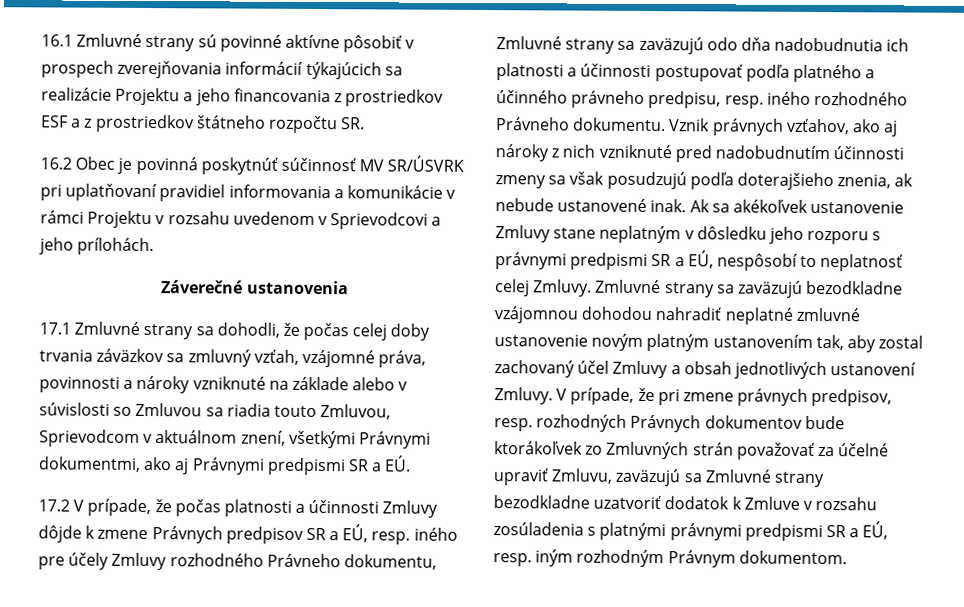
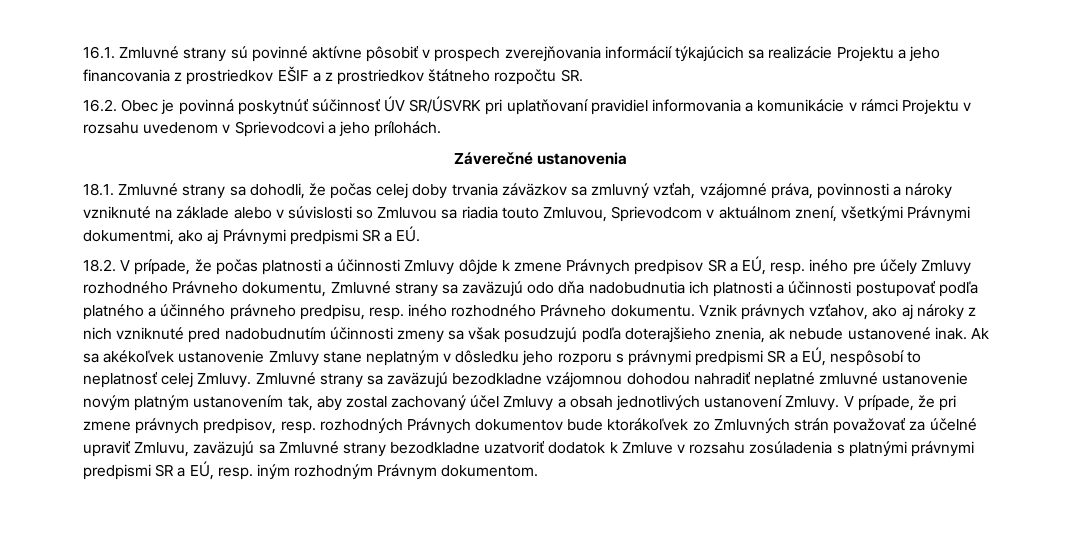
- 16.1 Zmluvné strany sú povinné aktívne pôsobiť v prospech zverejňovania informácií týkajúcich sa realizácie Projektu a jeho financovania z prostriedkov ESF a z prostriedkov štátneho rozpočtu SR.
+ 16.1. Zmluvné strany sú povinné aktívne pôsobiť v prospech zverejňovania informácií týkajúcich sa realizácie Projektu a jeho financovania z prostriedkov EŠIF a z prostriedkov štátneho rozpočtu SR.
- 16.2 Obec je povinná poskytnúť súčinnosť MV SR/ÚSVRK pri uplatňovaní pravidiel informovania a komunikácie v rámci Projektu v rozsahu uvedenom v Sprievodcovi a jeho prílohách.
+ 16.2. Obec je povinná poskytnúť súčinnosť ÚV SR/ÚSVRK pri uplatňovaní pravidiel informovania a komunikácie v rámci Projektu v rozsahu uvedenom v Sprievodcovi a jeho prílohách.
- 17.1 Zmluvné strany sa dohodli, že počas celej doby trvania záväzkov sa zmluvný vzťah, vzájomné práva, povinnosti a nároky vzniknuté na základe alebo v súvislosti so Zmluvou sa riadia touto Zmluvou, Sprievodcom v aktuálnom znení, všetkými Právnymi dokumentmi, ako aj Právnymi predpismi SR a EÚ.
+ 18.1. Zmluvné strany sa dohodli, že počas celej doby trvania záväzkov sa zmluvný vzťah, vzájomné práva, povinnosti a nároky vzniknuté na základe alebo v súvislosti so Zmluvou sa riadia touto Zmluvou, Sprievodcom v aktuálnom znení, všetkými Právnymi dokumentmi, ako aj Právnymi predpismi SR a EÚ.
- 17.2 V prípade, že počas platnosti a účinnosti Zmluvy dôjde k zmene Právnych predpisov SR a EÚ, resp. iného pre účely Zmluvy rozhodného Právneho dokumentu, Zmluvné strany sa zaväzujú odo dňa nadobudnutia ich platnosti a účinnosti postupovať podľa platného a účinného právneho predpisu, resp. iného rozhodného Právneho dokumentu.
+ 18.2. V prípade, že počas platnosti a účinnosti Zmluvy dôjde k zmene Právnych predpisov SR a EÚ, resp. iného pre účely Zmluvy rozhodného Právneho dokumentu, Zmluvné strany sa zaväzujú odo dňa nadobudnutia ich platnosti a účinnosti postupovať podľa platného a účinného právneho predpisu, resp. iného rozhodného Právneho dokumentu.

